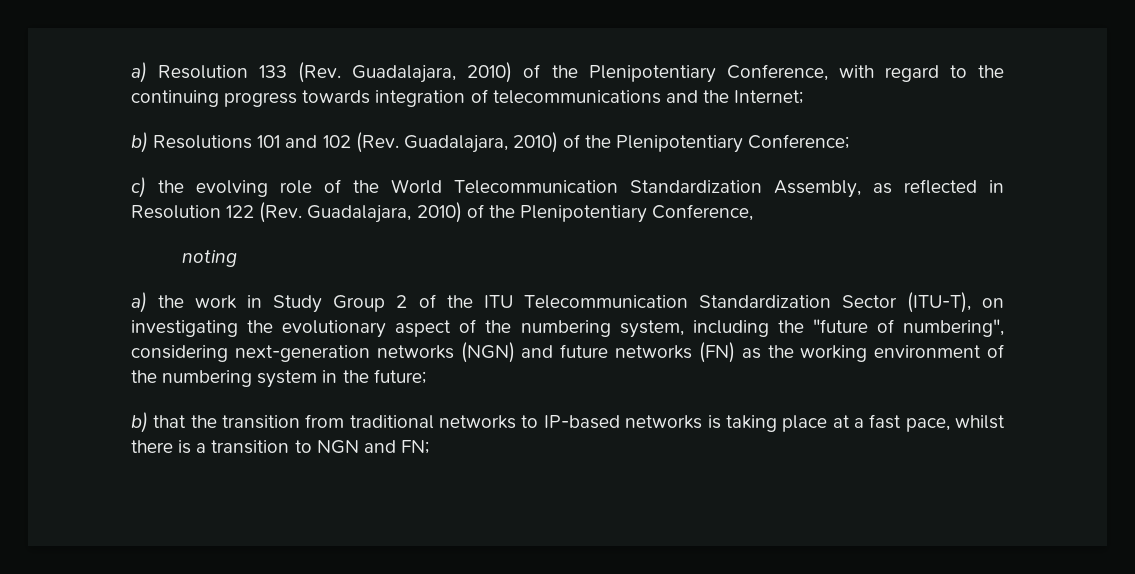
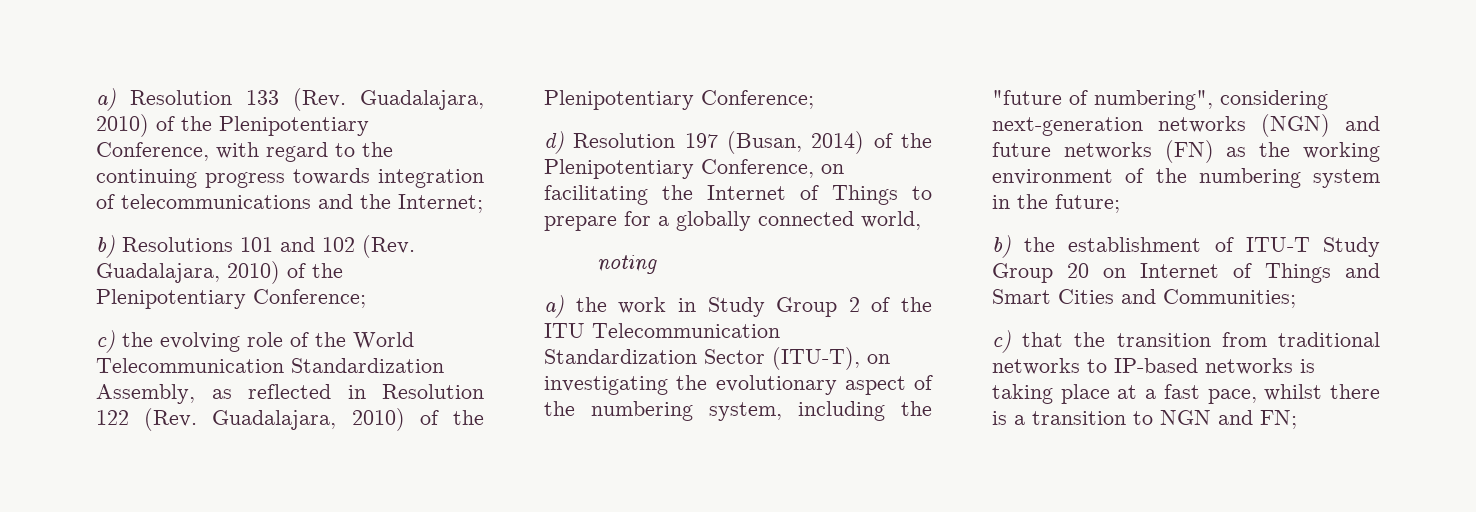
- c) the evolving role of the World Telecommunication Standardization Assembly, as reflected in Resolution 122 (Rev. Guadalajara, 2010) of the Plenipotentiary Conference,
+ c) the evolving role of the World Telecommunication Standardization Assembly, as reflected in Resolution 122 (Rev. Guadalajara, 2010) of the Plenipotentiary Conference;
+ d) Resolution 197 (Busan, 2014) of the Plenipotentiary Conference, on facilitating the Internet of Things to prepare for a globally connected world,
- b) that the transition from traditional networks to IP-based networks is taking place at a fast pace, whilst there is a transition to NGN and FN;
+ b) the establishment of ITU-T Study Group 20 on Internet of Things and Smart Cities and Communities;
+ c) that the transition from traditional networks to IP-based networks is taking place at a fast pace, whilst there is a transition to NGN and FN;

